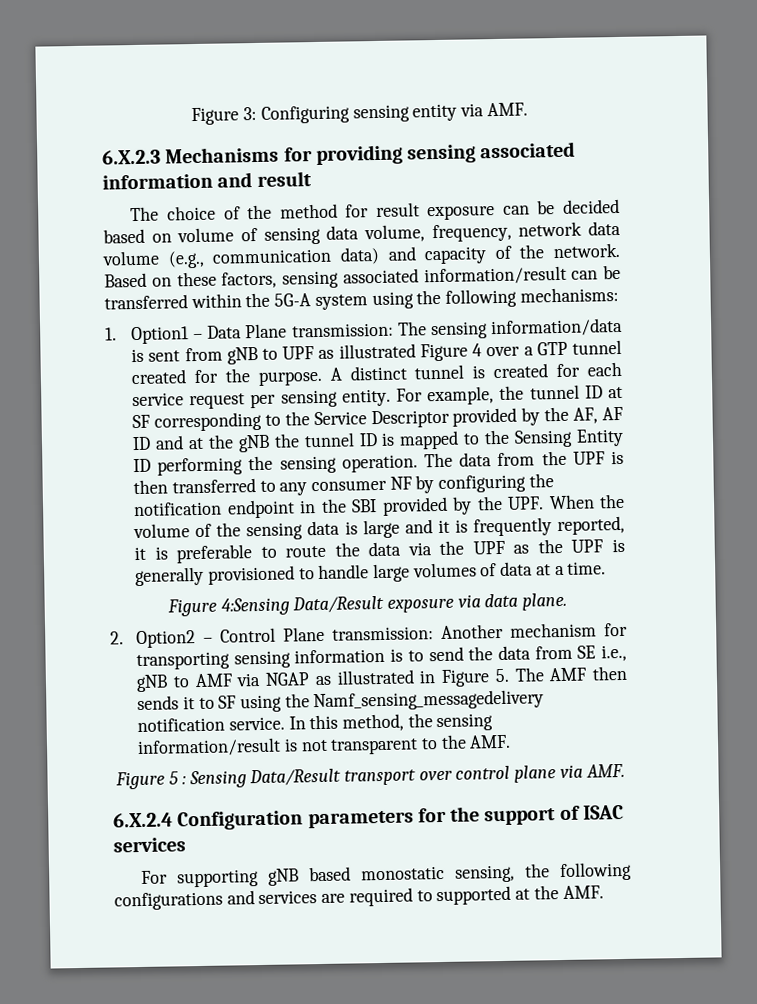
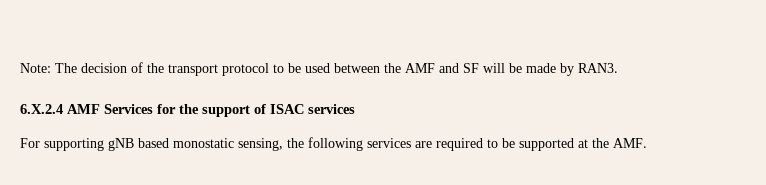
- Figure 3: Configuring sensing entity via AMF.
- 6.X.2.3 Mechanisms for providing sensing associated information and result
- The choice of the method for result exposure can be decided based on volume of sensing data volume, frequency, network data volume (e.g., communication data) and capacity of the network. Based on these factors, sensing associated information/result can be transferred within the 5G-A system using the following mechanisms:
- 1. Option1 – Data Plane transmission: The sensing information/data is sent from gNB to UPF as illustrated Figure 4 over a GTP tunnel created for the purpose. A distinct tunnel is created for each service request per sensing entity. For example, the tunnel ID at SF corresponding to the Service Descriptor provided by the AF, AF ID and at the gNB the tunnel ID is mapped to the Sensing Entity ID performing the sensing operation. The data from the UPF is then transferred to any consumer NF by configuring the notification endpoint in the SBI provided by the UPF. When the volume of the sensing data is large and it is frequently reported, it is preferable to route the data via the UPF as the UPF is generally provisioned to handle large volumes of data at a time.
- Figure 4:Sensing Data/Result exposure via data plane.
- 2. Option2 – Control Plane transmission: Another mechanism for transporting sensing information is to send the data from SE i.e., gNB to AMF via NGAP as illustrated in Figure 5. The AMF then sends it to SF using the Namf_sensing_messagedelivery notification service. In this method, the sensing information/result is not transparent to the AMF.
- Figure 5 : Sensing Data/Result transport over control plane via AMF.
+ Note: The decision of the transport protocol to be used between the AMF and SF will be made by RAN3.
- 6.X.2.4 Configuration parameters for the support of ISAC services
+ 6.X.2.4 AMF Services for the support of ISAC services
- For supporting gNB based monostatic sensing, the following configurations and services are required to supported at the AMF.
+ For supporting gNB based monostatic sensing, the following services are required to be supported at the AMF.

